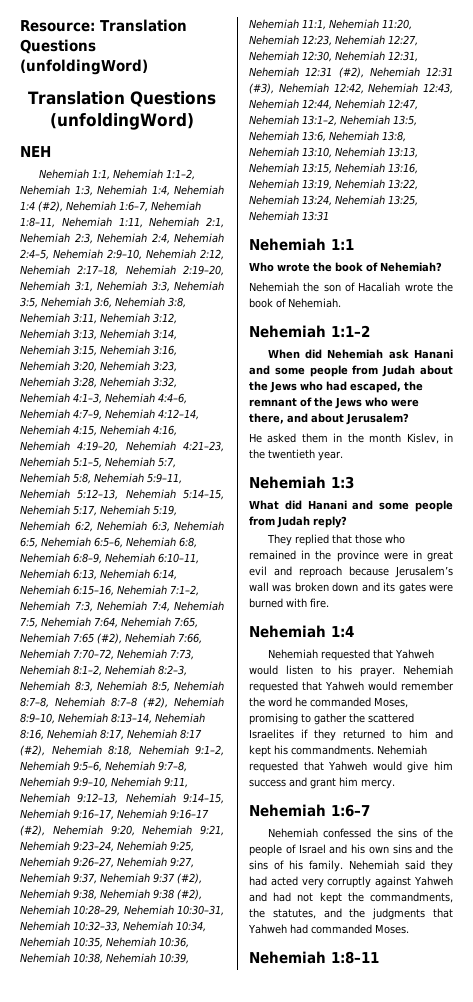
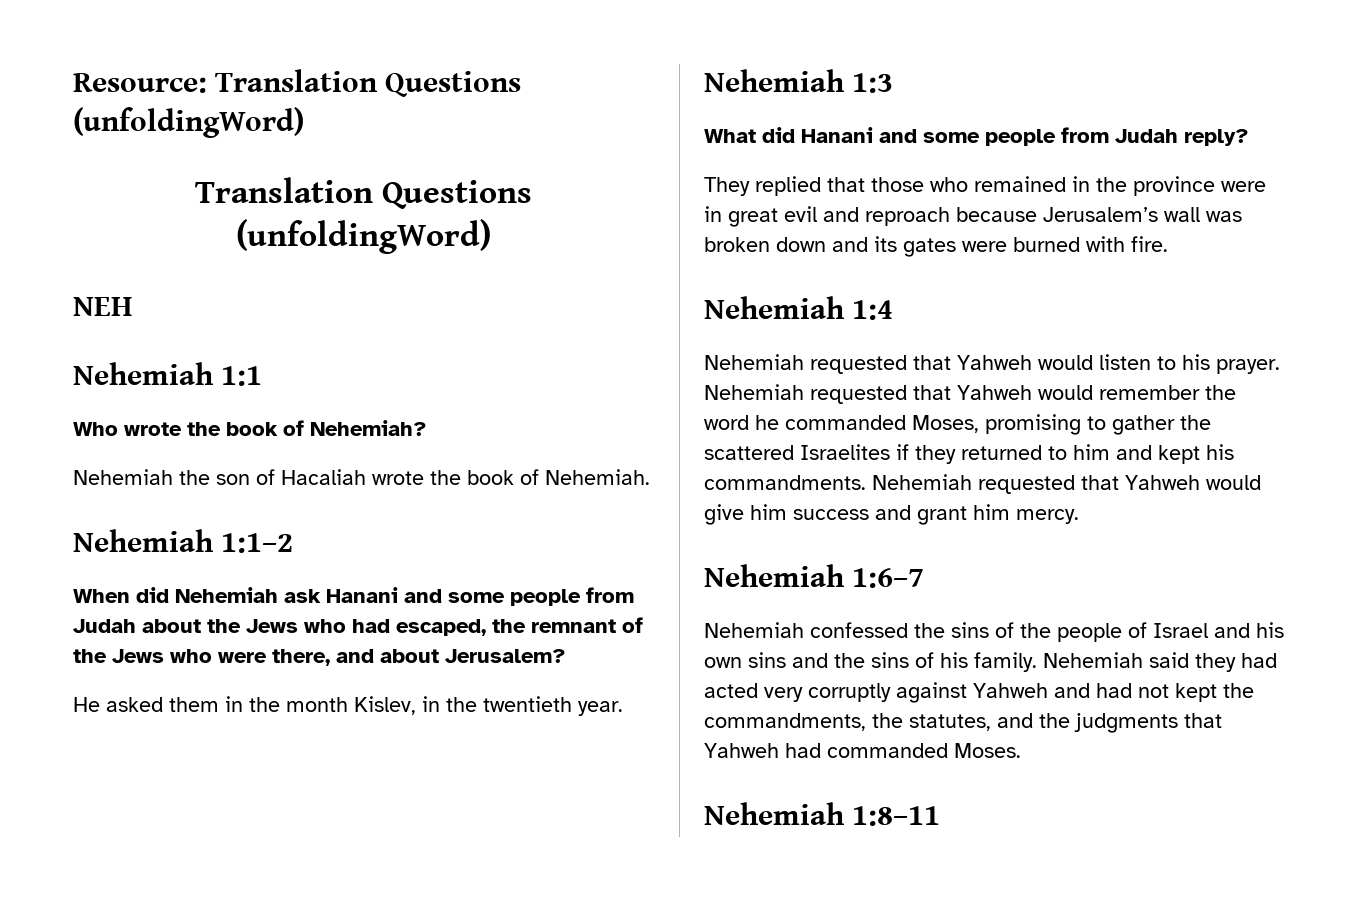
- Nehemiah 1:1, Nehemiah 1:1–2, Nehemiah 1:3, Nehemiah 1:4, Nehemiah 1:4 (#2), Nehemiah 1:6–7, Nehemiah 1:8–11, Nehemiah 1:11, Nehemiah 2:1, Nehemiah 2:3, Nehemiah 2:4, Nehemiah 2:4–5, Nehemiah 2:9–10, Nehemiah 2:12, Nehemiah 2:17–18, Nehemiah 2:19–20, Nehemiah 3:1, Nehemiah 3:3, Nehemiah 3:5, Nehemiah 3:6, Nehemiah 3:8, Nehemiah 3:11, Nehemiah 3:12, Nehemiah 3:13, Nehemiah 3:14, Nehemiah 3:15, Nehemiah 3:16, Nehemiah 3:20, Nehemiah 3:23, Nehemiah 3:28, Nehemiah 3:32, Nehemiah 4:1–3, Nehemiah 4:4–6, Nehemiah 4:7–9, Nehemiah 4:12–14, Nehemiah 4:15, Nehemiah 4:16, Nehemiah 4:19–20, Nehemiah 4:21–23, Nehemiah 5:1–5, Nehemiah 5:7, Nehemiah 5:8, Nehemiah 5:9–11, Nehemiah 5:12–13, Nehemiah 5:14–15, Nehemiah 5:17, Nehemiah 5:19, Nehemiah 6:2, Nehemiah 6:3, Nehemiah 6:5, Nehemiah 6:5–6, Nehemiah 6:8, Nehemiah 6:8–9, Nehemiah 6:10–11, Nehemiah 6:13, Nehemiah 6:14, Nehemiah 6:15–16, Nehemiah 7:1–2, Nehemiah 7:3, Nehemiah 7:4, Nehemiah 7:5, Nehemiah 7:64, Nehemiah 7:65, Nehemiah 7:65 (#2), Nehemiah 7:66, Nehemiah 7:70–72, Nehemiah 7:73, Nehemiah 8:1–2, Nehemiah 8:2–3, Nehemiah 8:3, Nehemiah 8:5, Nehemiah 8:7–8, Nehemiah 8:7–8 (#2), Nehemiah 8:9–10, Nehemiah 8:13–14, Nehemiah 8:16, Nehemiah 8:17, Nehemiah 8:17 (#2), Nehemiah 8:18, Nehemiah 9:1–2, Nehemiah 9:5–6, Nehemiah 9:7–8, Nehemiah 9:9–10, Nehemiah 9:11, Nehemiah 9:12–13, Nehemiah 9:14–15, Nehemiah 9:16–17, Nehemiah 9:16–17 (#2), Nehemiah 9:20, Nehemiah 9:21, Nehemiah 9:23–24, Nehemiah 9:25, Nehemiah 9:26–27, Nehemiah 9:27, Nehemiah 9:37, Nehemiah 9:37 (#2), Nehemiah 9:38, Nehemiah 9:38 (#2), Nehemiah 10:28–29, Nehemiah 10:30–31, Nehemiah 10:32–33, Nehemiah 10:34, Nehemiah 10:35, Nehemiah 10:36, Nehemiah 10:38, Nehemiah 10:39, Nehemiah 11:1, Nehemiah 11:20, Nehemiah 12:23, Nehemiah 12:27, Nehemiah 12:30, Nehemiah 12:31, Nehemiah 12:31 (#2), Nehemiah 12:31 (#3), Nehemiah 12:42, Nehemiah 12:43, Nehemiah 12:44, Nehemiah 12:47, Nehemiah 13:1–2, Nehemiah 13:5, Nehemiah 13:6, Nehemiah 13:8, Nehemiah 13:10, Nehemiah 13:13, Nehemiah 13:15, Nehemiah 13:16, Nehemiah 13:19, Nehemiah 13:22, Nehemiah 13:24, Nehemiah 13:25, Nehemiah 13:31

